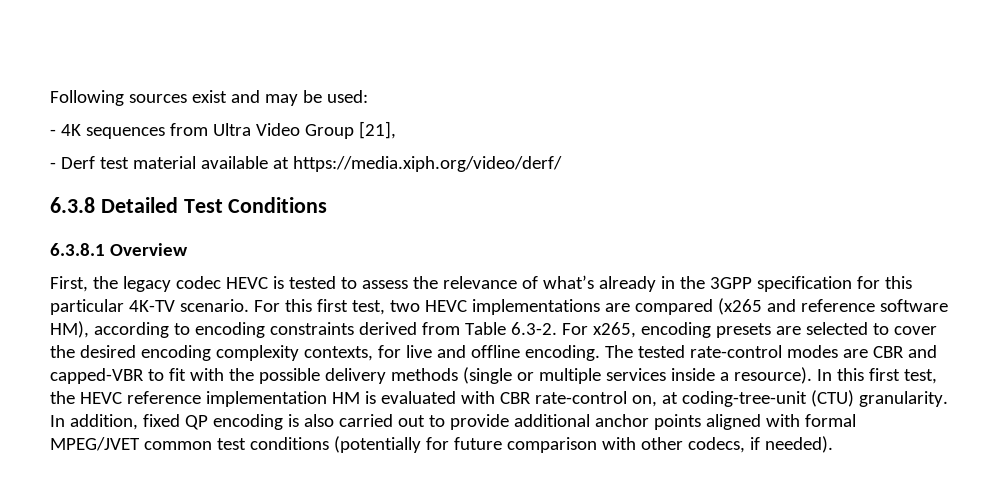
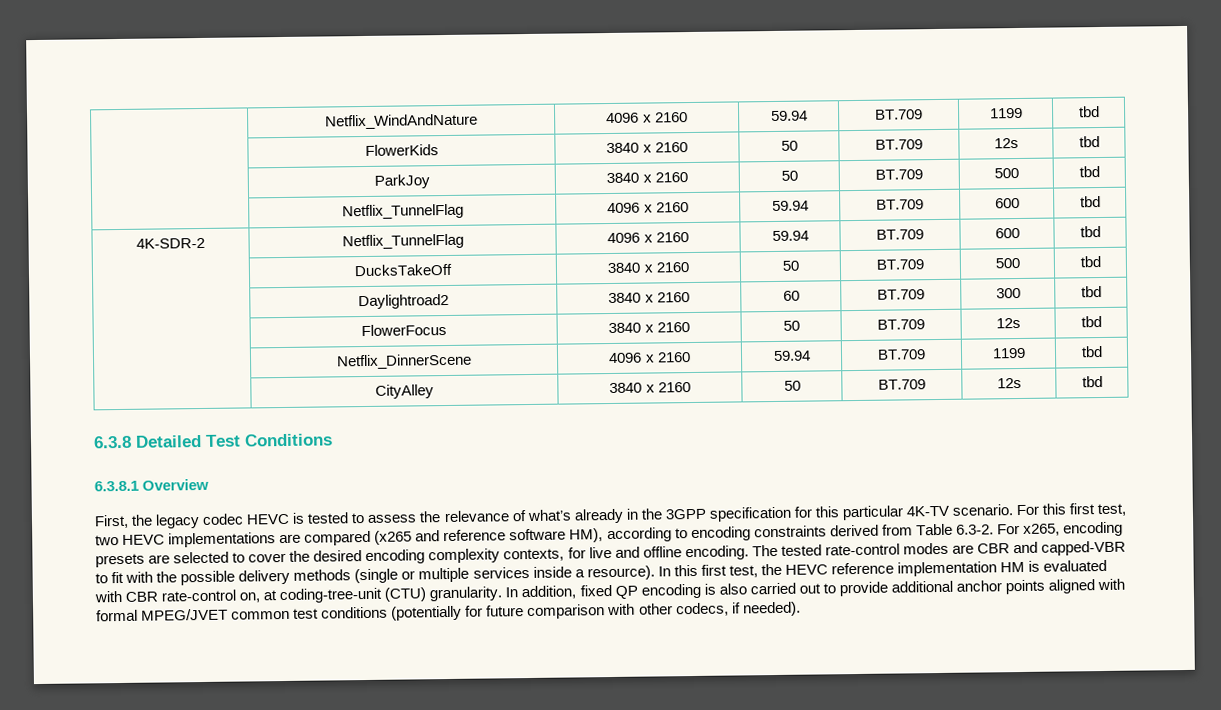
- Following sources exist and may be used:
- - 4K sequences from Ultra Video Group [21],
- - Derf test material available at https://media.xiph.org/video/derf/
+ | Netflix_WindAndNature | 4096 x 2160 | 59.94 | BT.709 | 1199 | tbd
+ | FlowerKids | 3840 x 2160 | 50 | BT.709 | 12s | tbd
+ | ParkJoy | 3840 x 2160 | 50 | BT.709 | 500 | tbd
+ | Netflix_TunnelFlag | 4096 x 2160 | 59.94 | BT.709 | 600 | tbd
+ 4K-SDR-2 | Netflix_TunnelFlag | 4096 x 2160 | 59.94 | BT.709 | 600 | tbd
+ | DucksTakeOff | 3840 x 2160 | 50 | BT.709 | 500 | tbd
+ | Daylightroad2 | 3840 x 2160 | 60 | BT.709 | 300 | tbd
+ | FlowerFocus | 3840 x 2160 | 50 | BT.709 | 12s | tbd
+ | Netflix_DinnerScene | 4096 x 2160 | 59.94 | BT.709 | 1199 | tbd
+ | CityAlley | 3840 x 2160 | 50 | BT.709 | 12s | tbd

